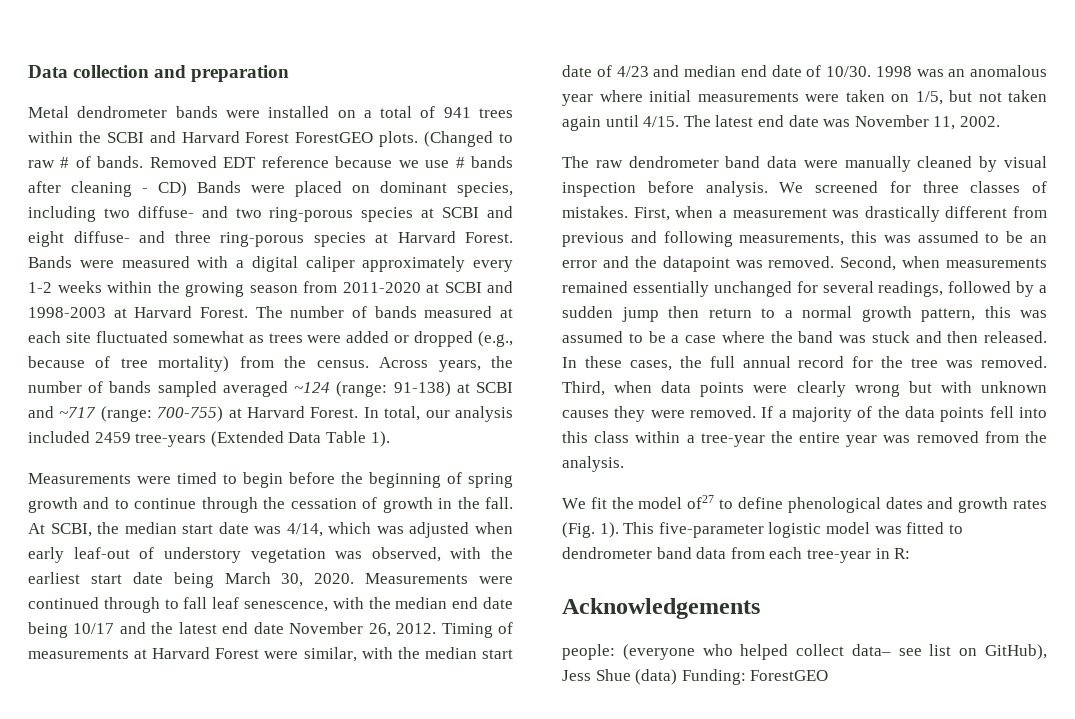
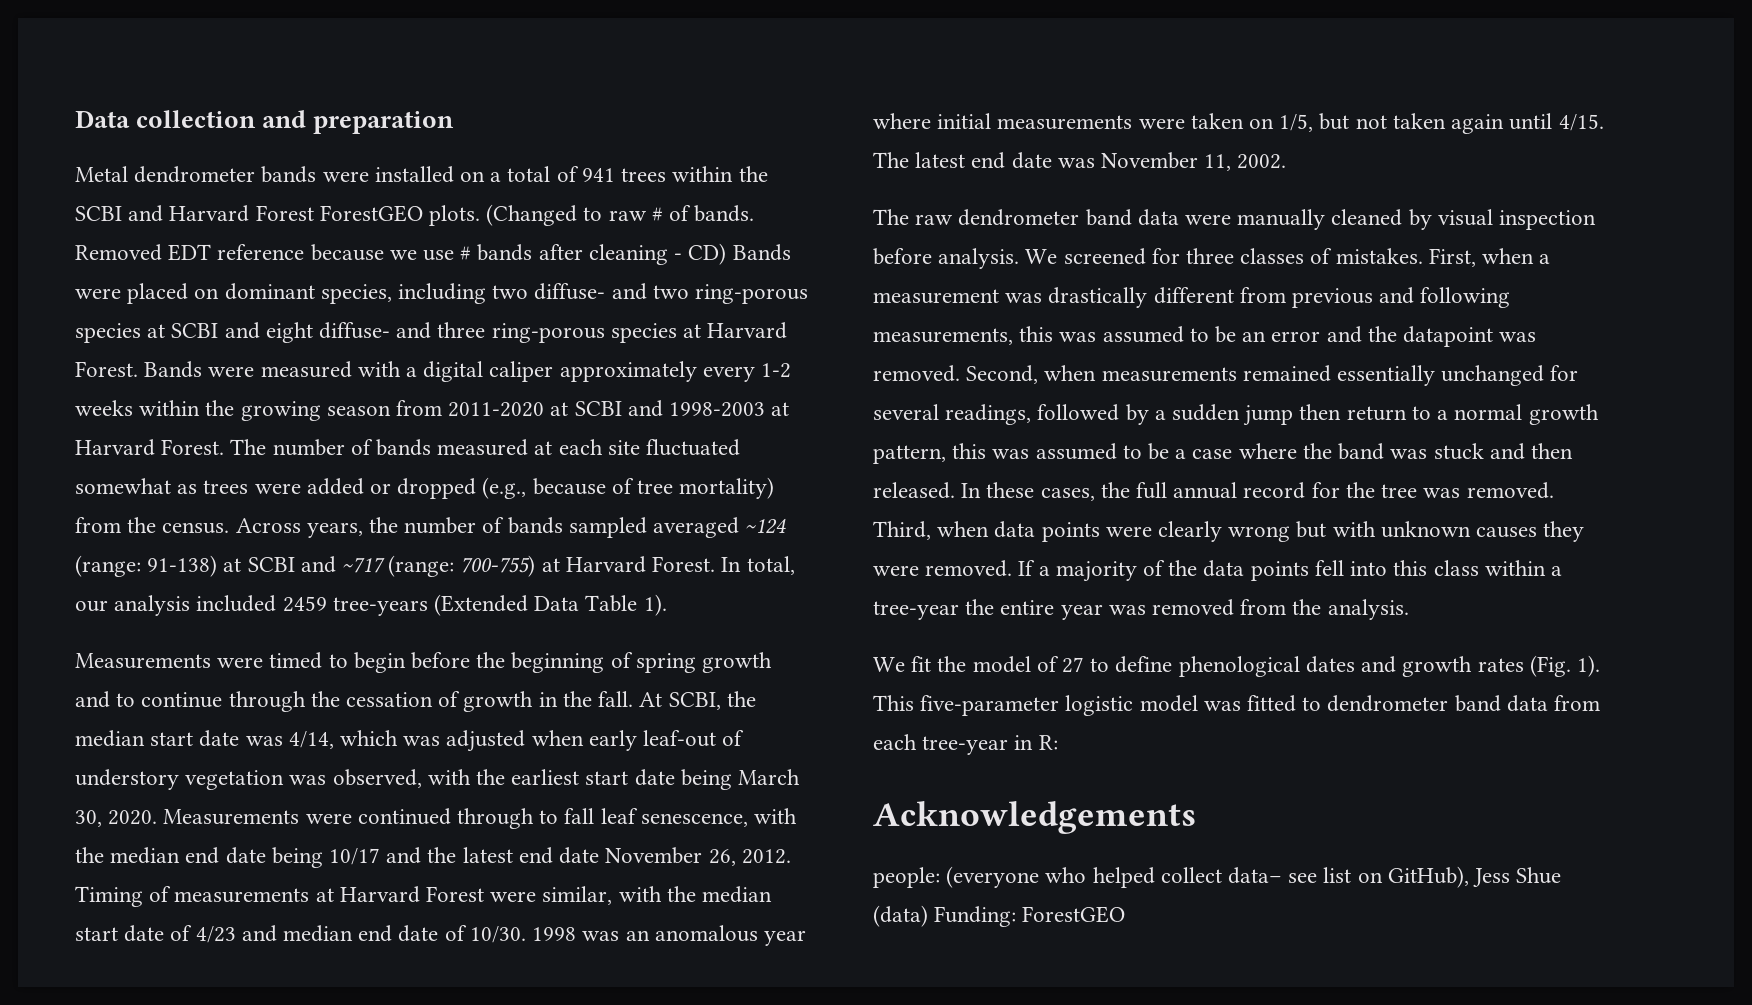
- We fit the model of27 to define phenological dates and growth rates (Fig. 1).
+ We fit the model of 27 to define phenological dates and growth rates (Fig. 1).

